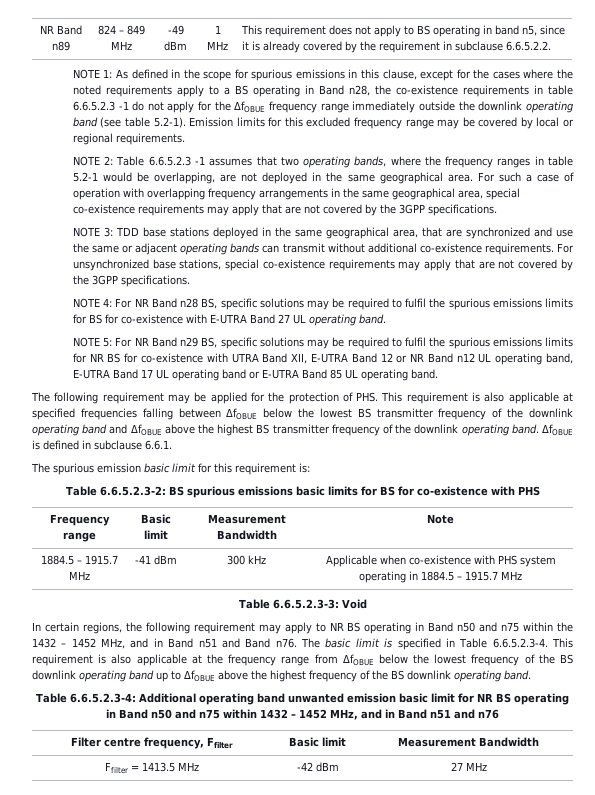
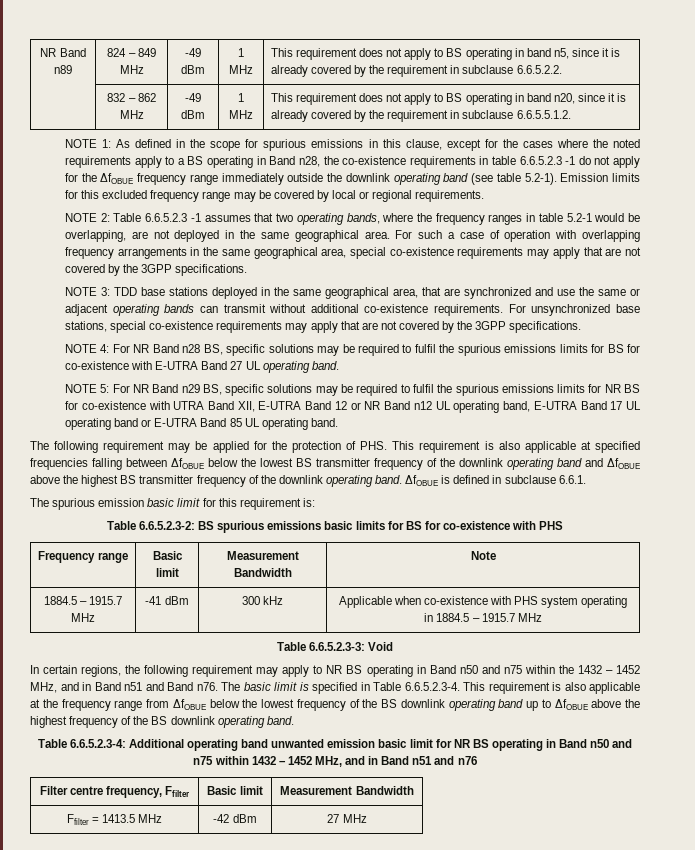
+ | 832 – 862 MHz | -49 dBm | 1 MHz | This requirement does not apply to BS operating in band n20, since it is already covered by the requirement in subclause 6.6.5.5.1.2.

